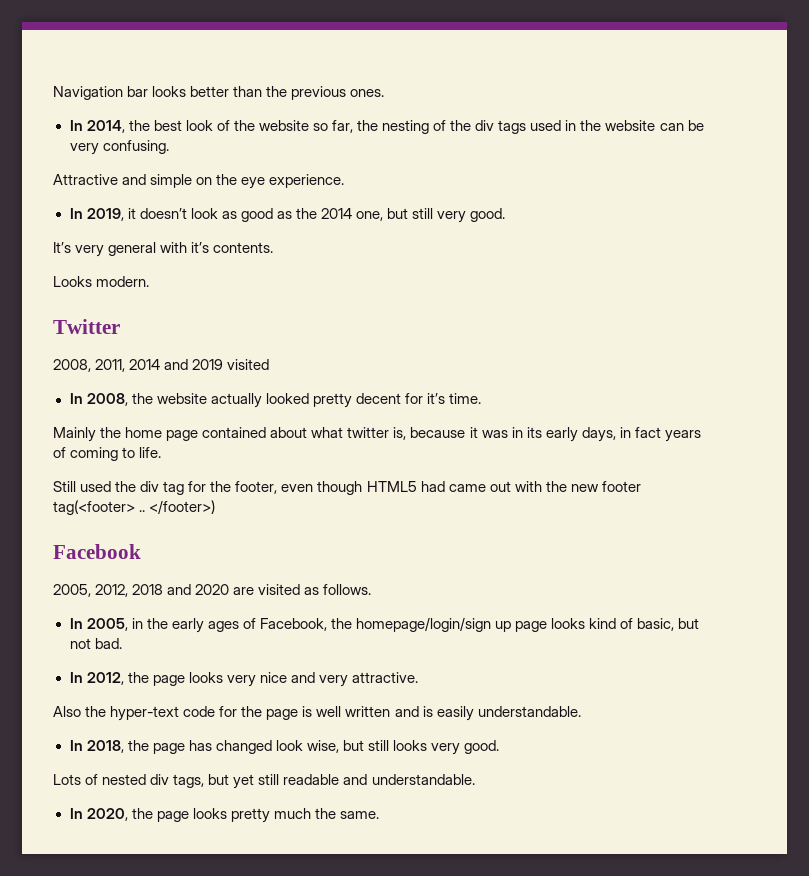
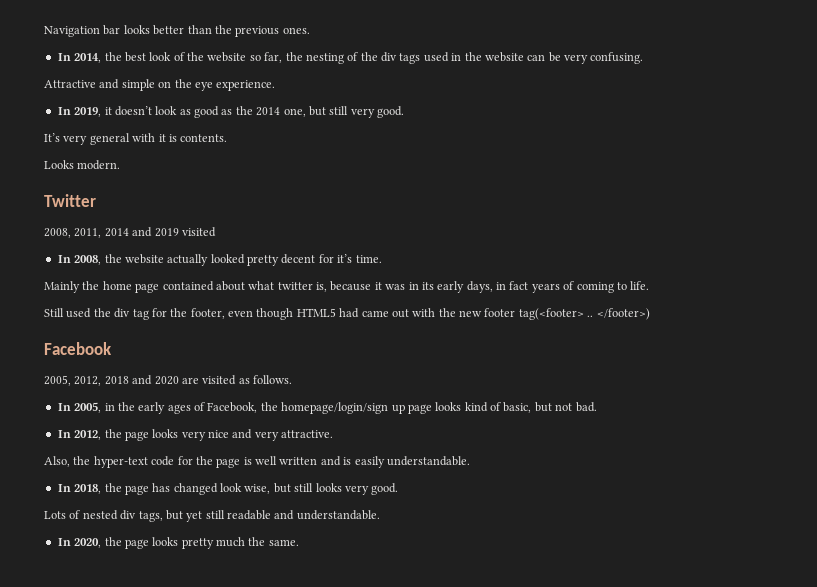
- It’s very general with it’s contents.
+ It’s very general with it is contents.
- Also the hyper-text code for the page is well written and is easily understandable.
+ Also, the hyper-text code for the page is well written and is easily understandable.

